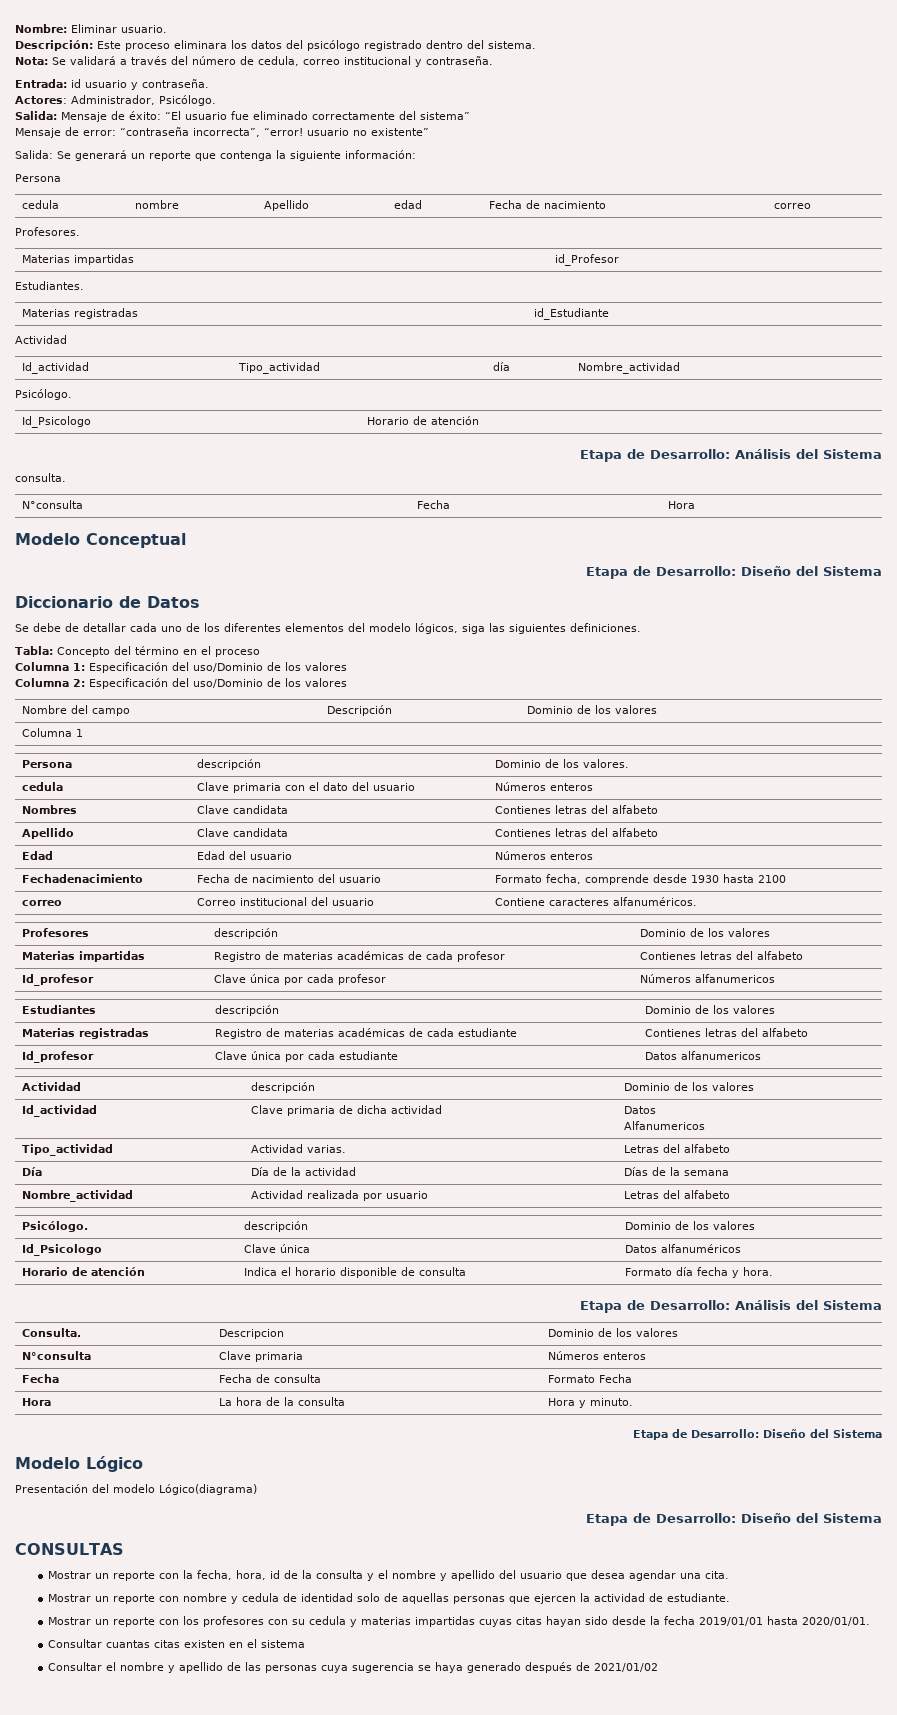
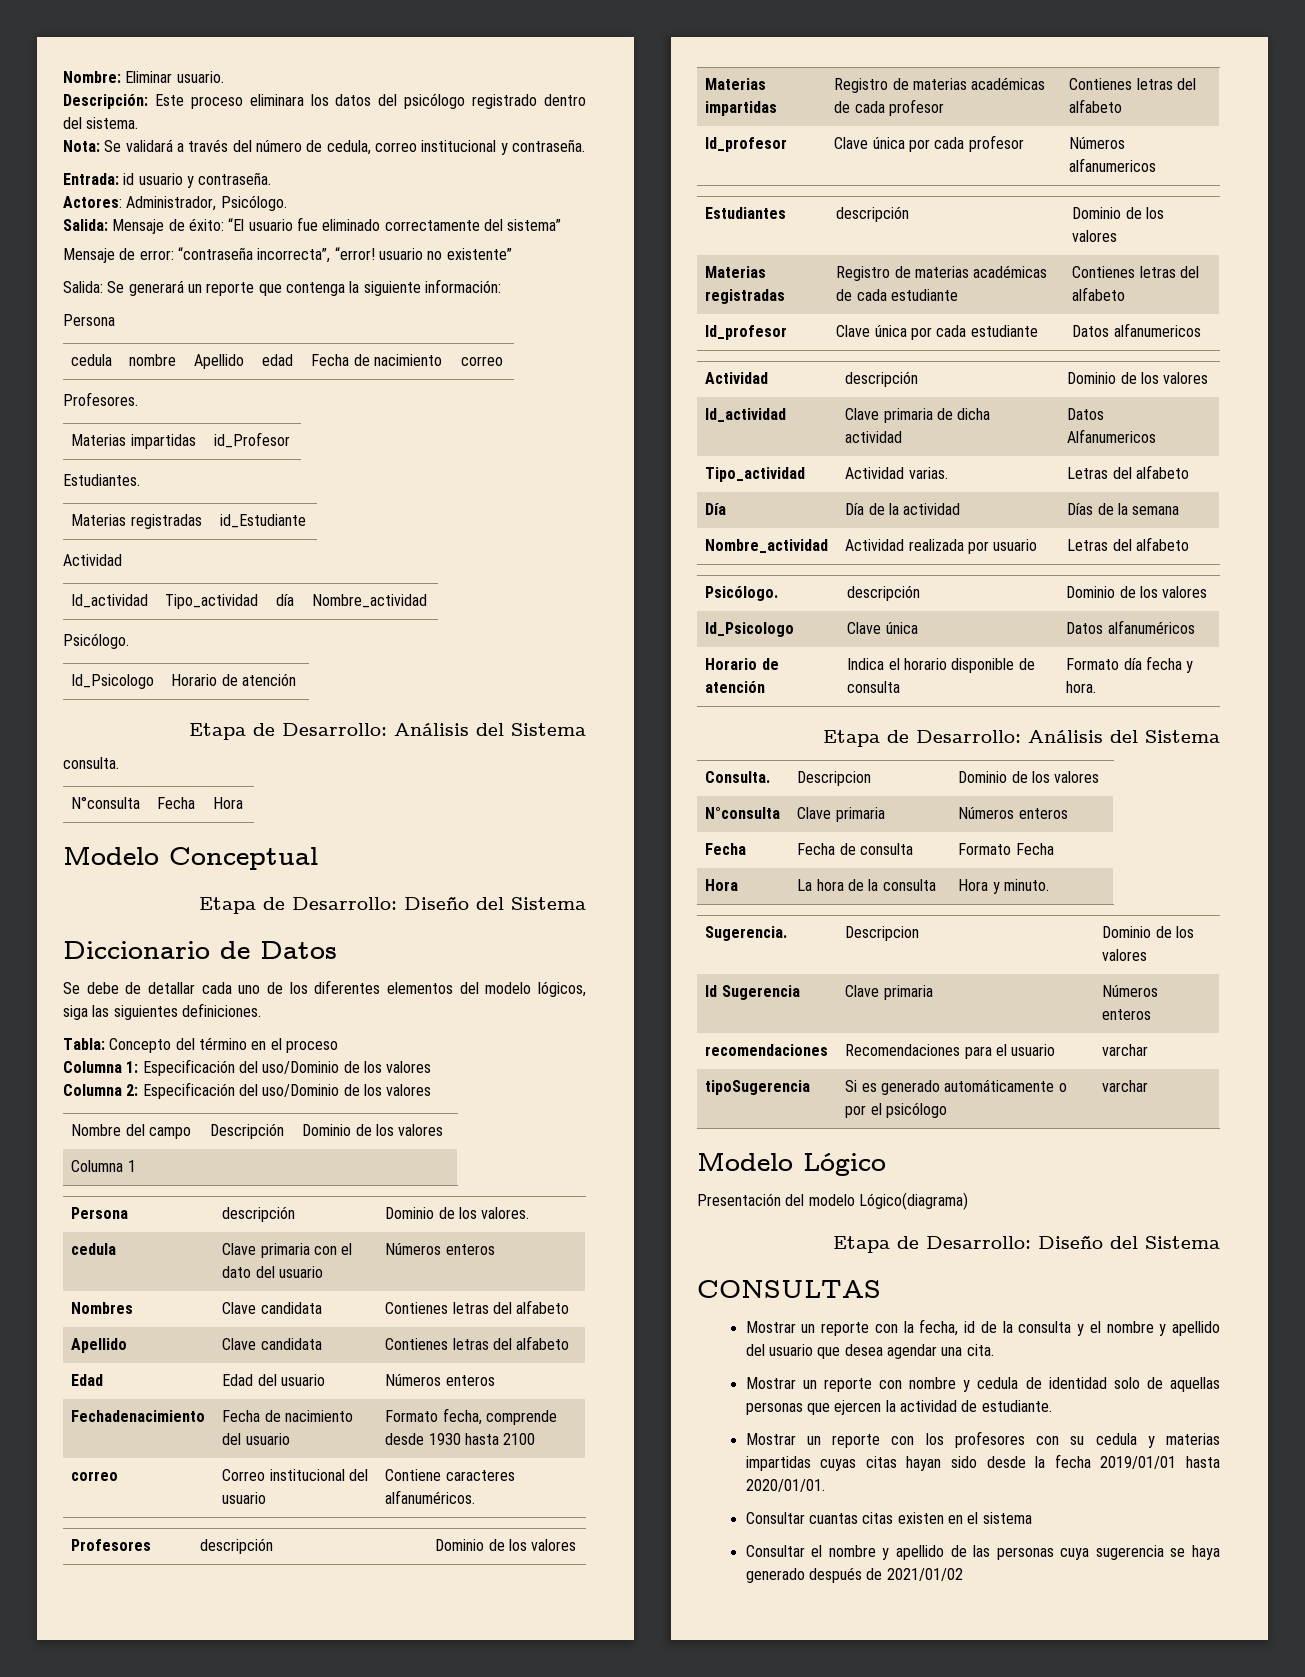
  Hora | La hora de la consulta | Hora y minuto.
- Etapa de Desarrollo: Diseño del Sistema
+ Sugerencia. | Descripcion | Dominio de los valores
+ Id Sugerencia | Clave primaria | Números enteros
+ recomendaciones | Recomendaciones para el usuario | varchar
+ tipoSugerencia | Si es generado automáticamente o por el psicólogo | varchar
- Mostrar un reporte con la fecha, hora, id de la consulta y el nombre y apellido del usuario que desea agendar una cita.
+ Mostrar un reporte con la fecha, id de la consulta y el nombre y apellido del usuario que desea agendar una cita.

